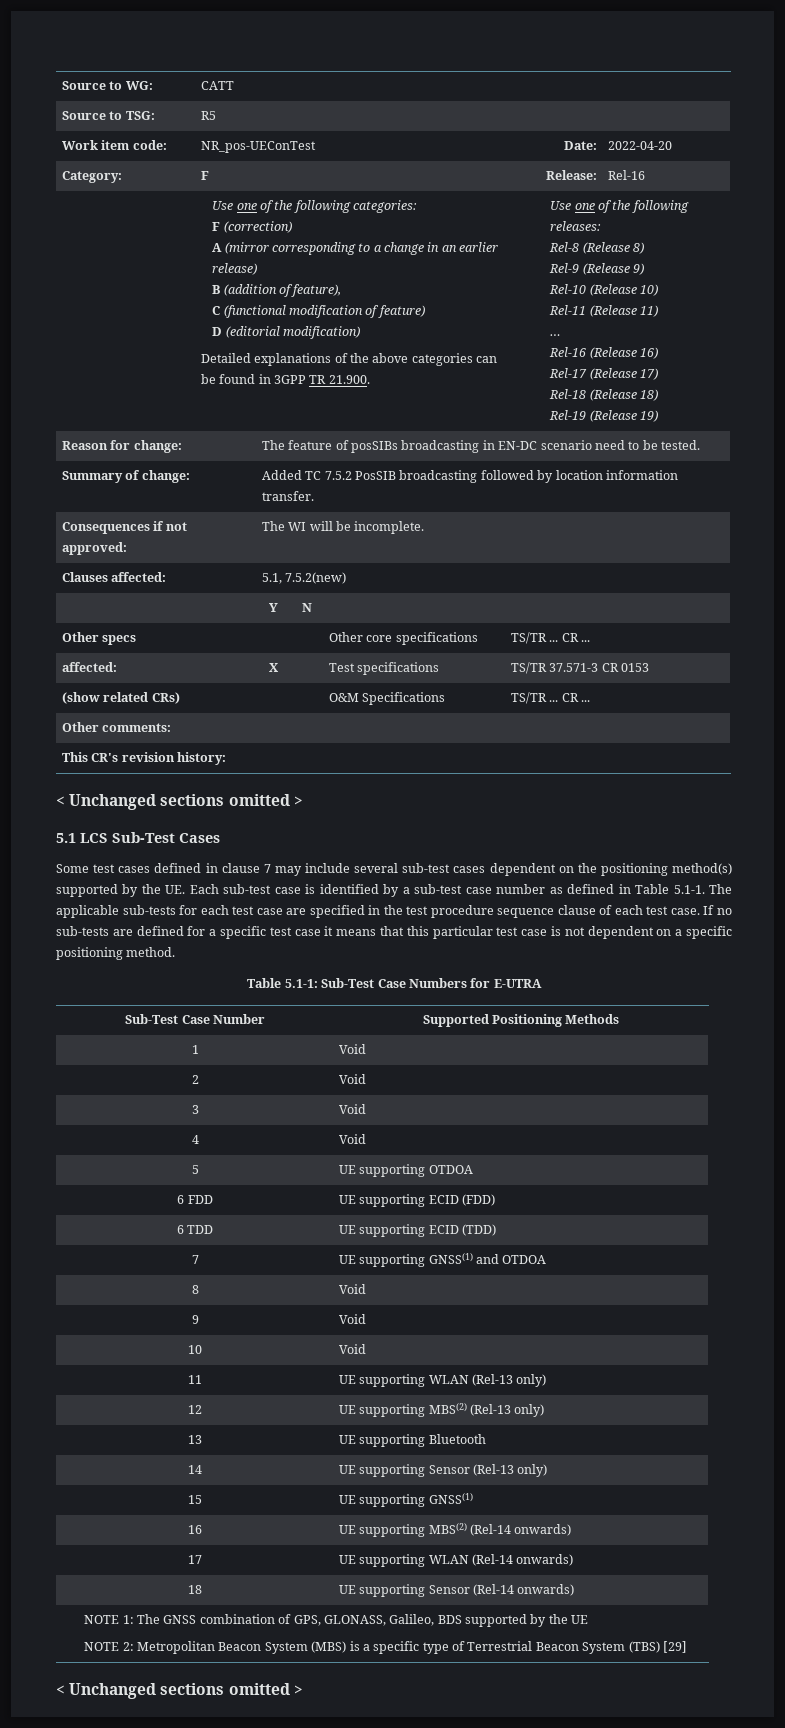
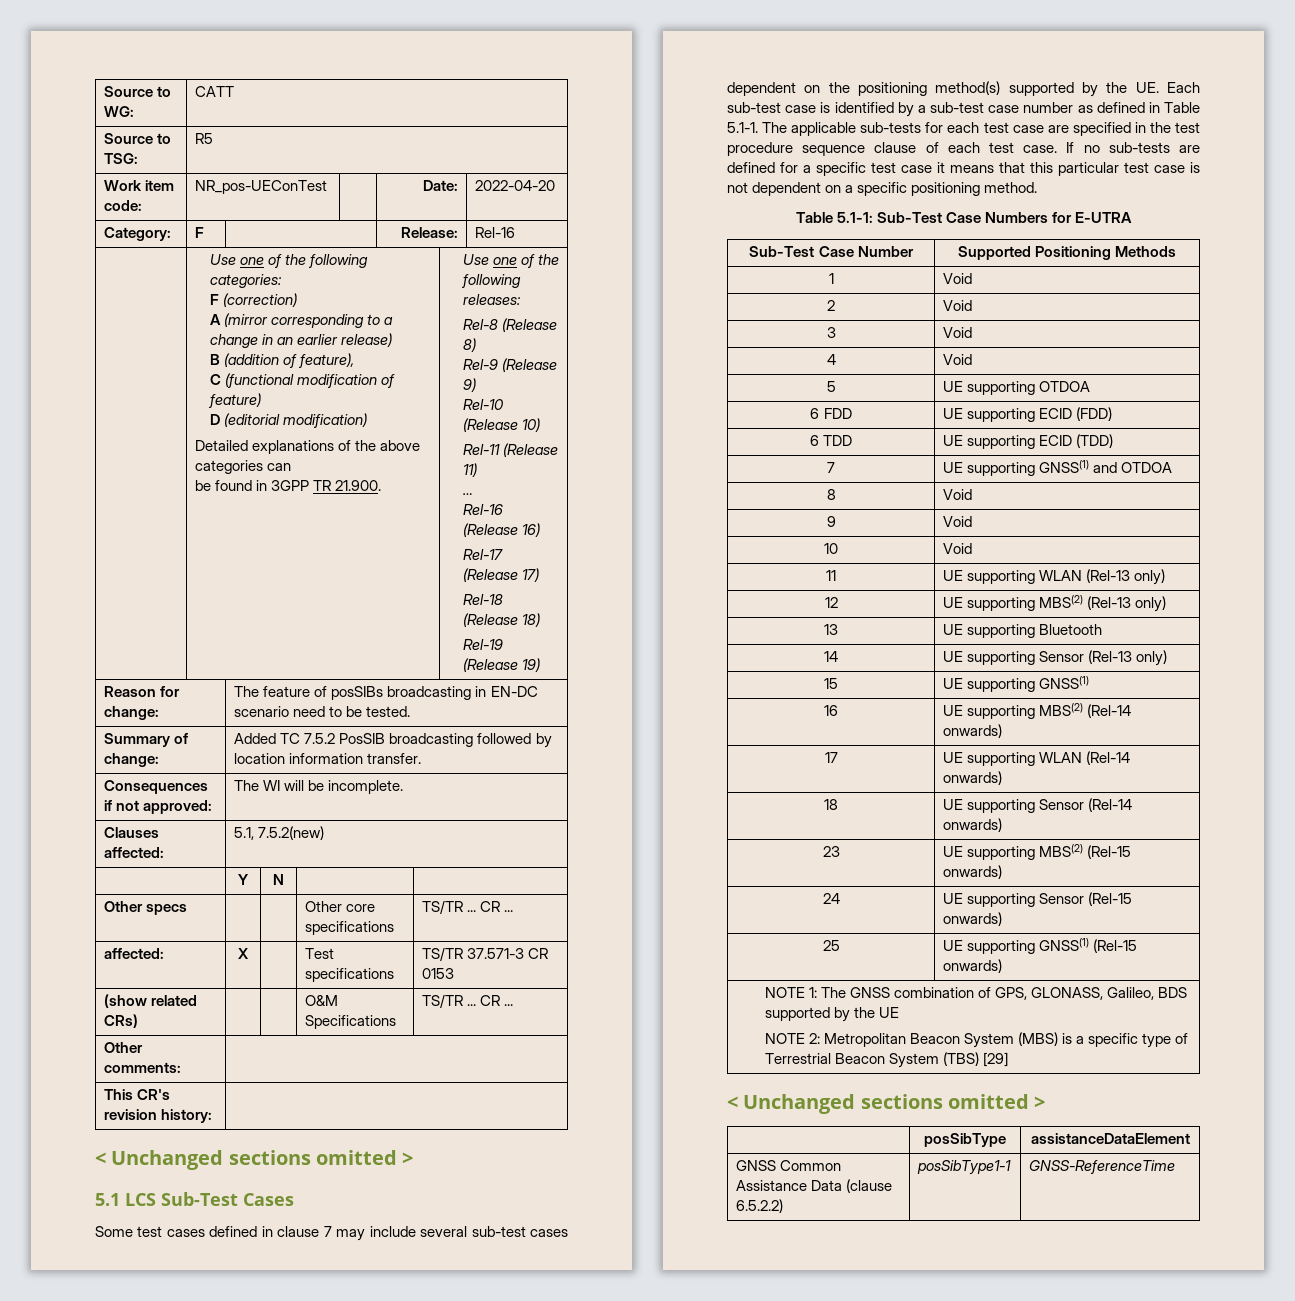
+ 23 | UE supporting MBS(2) (Rel-15 onwards)
+ 24 | UE supporting Sensor (Rel-15 onwards)
+ 25 | UE supporting GNSS(1) (Rel-15 onwards)
+ | posSibType | assistanceDataElement
+ GNSS Common Assistance Data (clause 6.5.2.2) | posSibType1-1 | GNSS-ReferenceTime

